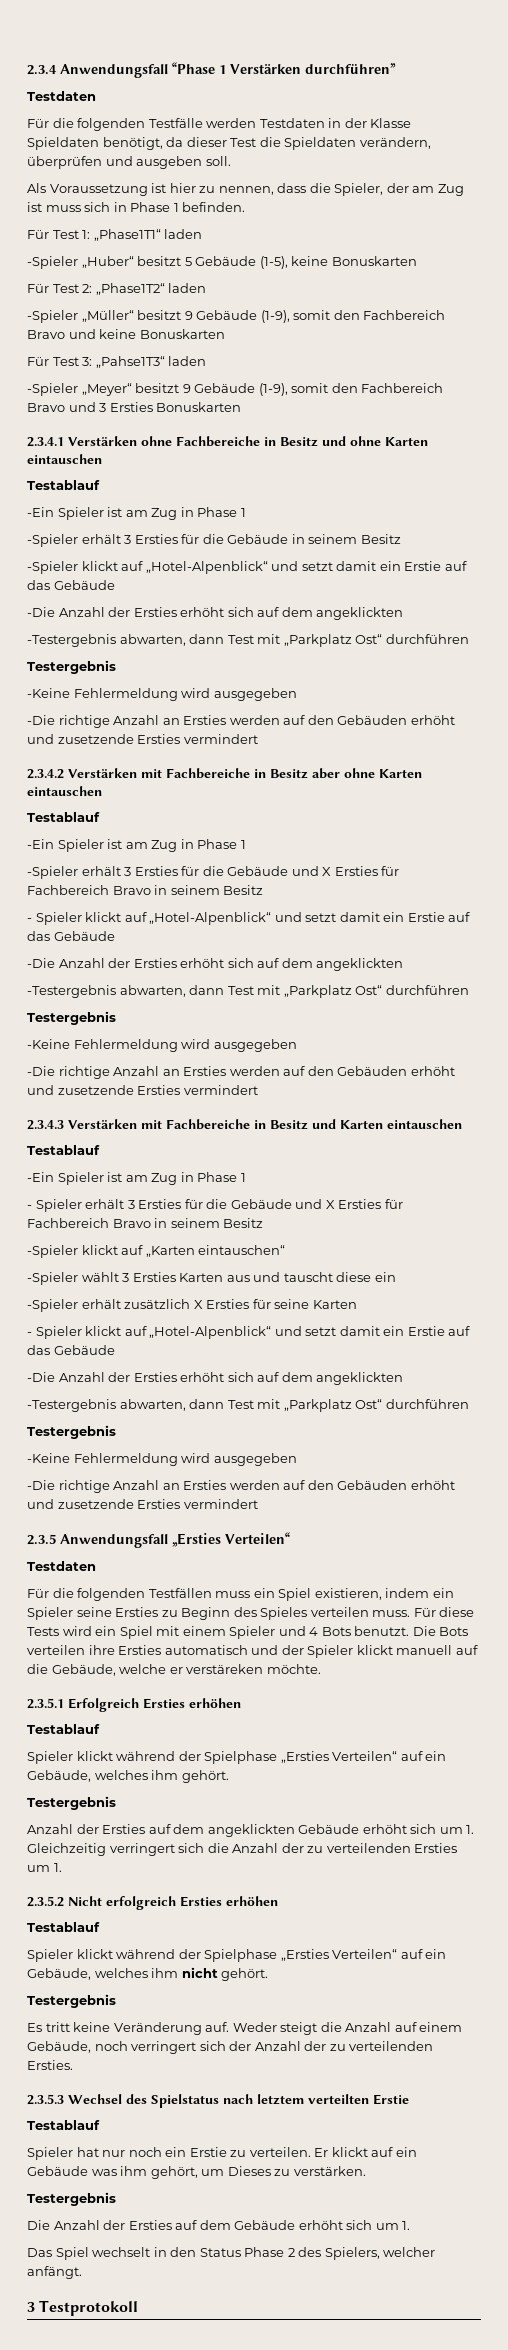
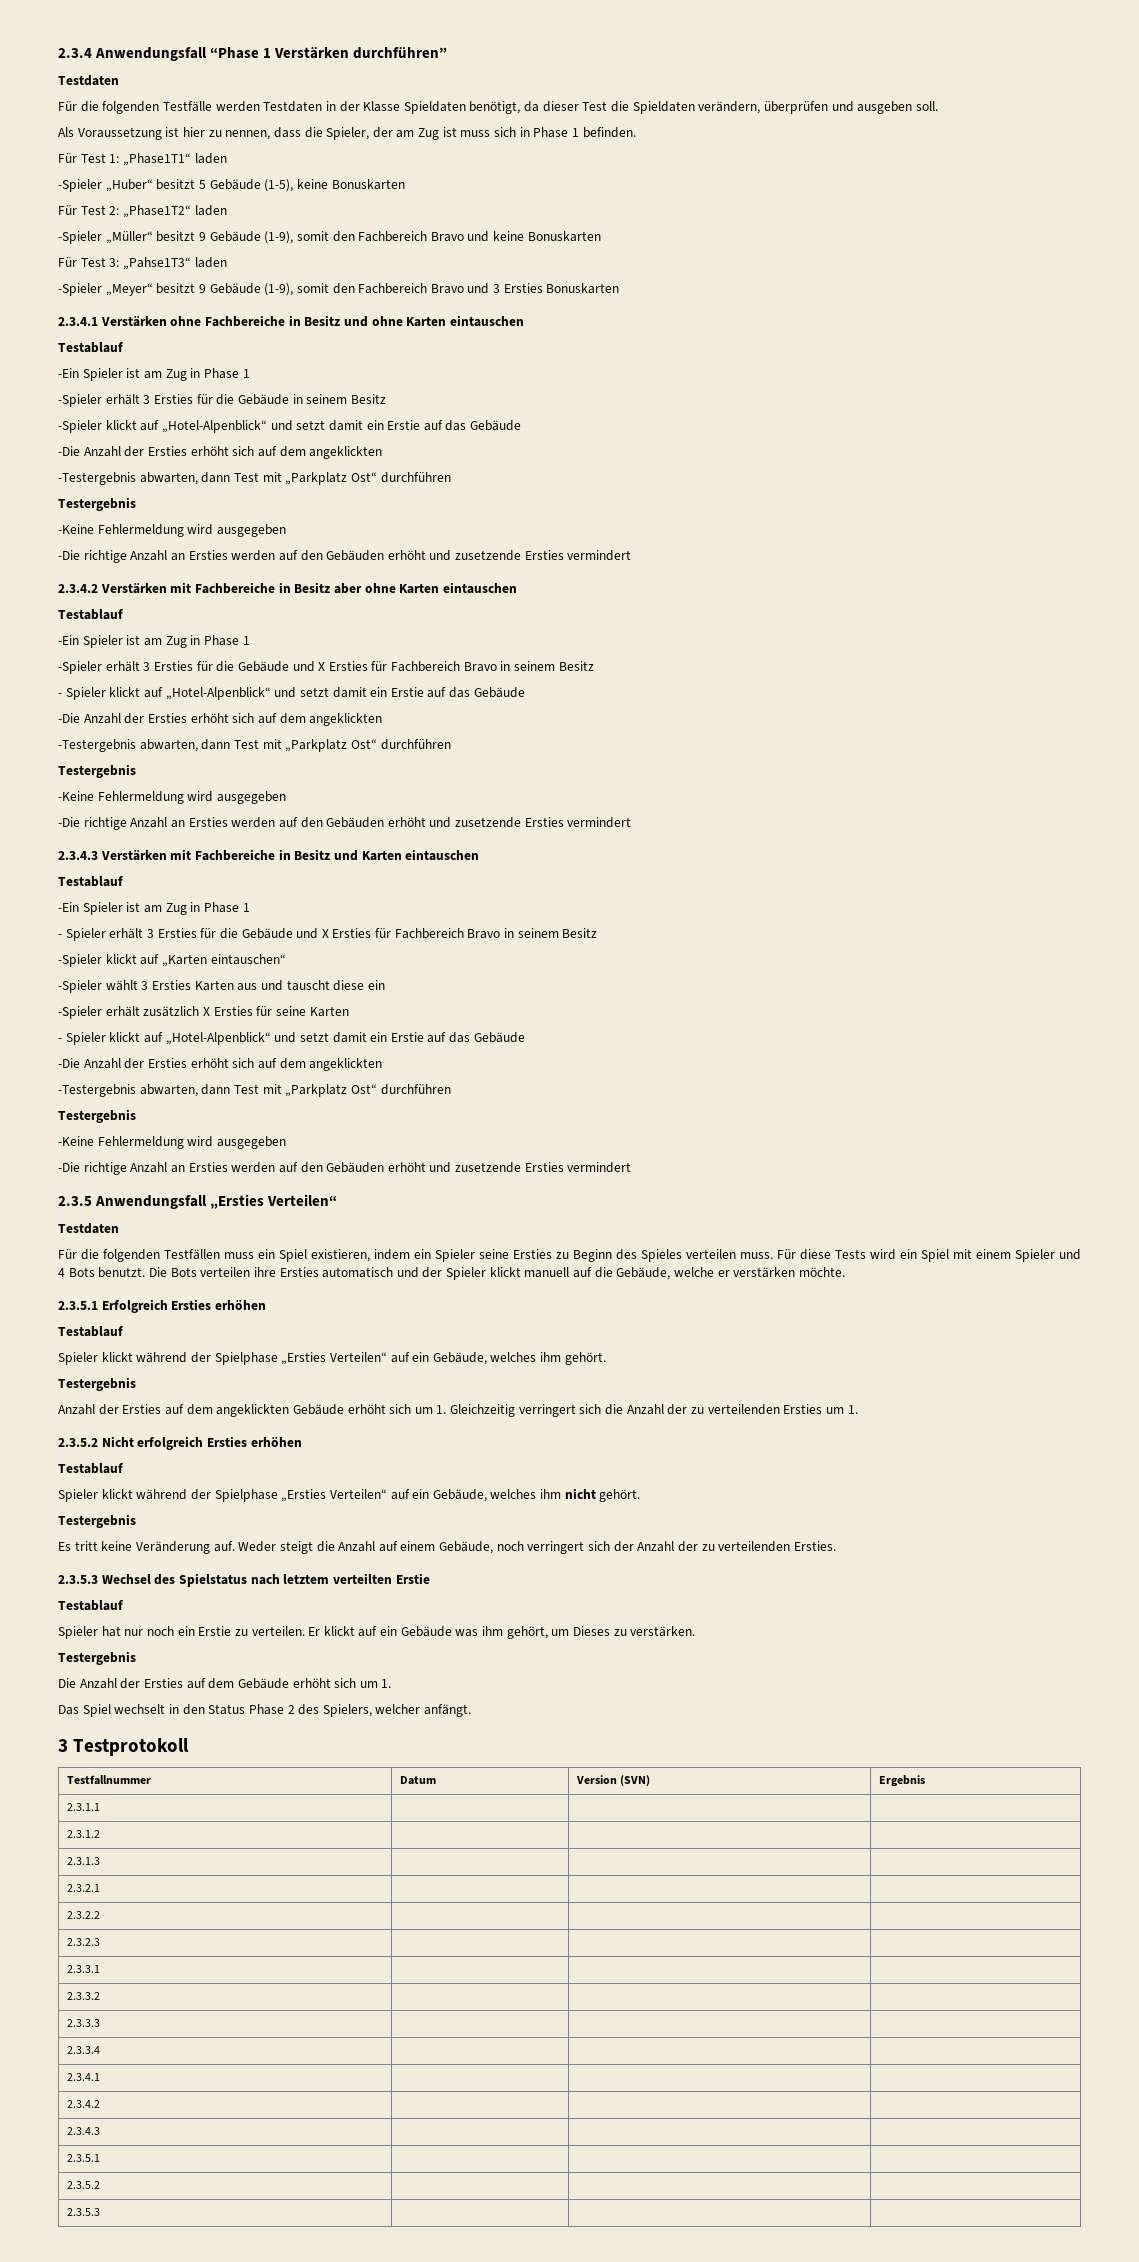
- Die Bots verteilen ihre Ersties automatisch und der Spieler klickt manuell auf die Gebäude, welche er verstäreken möchte.
+ Die Bots verteilen ihre Ersties automatisch und der Spieler klickt manuell auf die Gebäude, welche er verstärken möchte.
+ Testfallnummer | Datum | Version (SVN) | Ergebnis
+ 2.3.1.1 | | |
+ 2.3.1.2 | | |
+ 2.3.1.3 | | |
+ 2.3.2.1 | | |
+ 2.3.2.2 | | |
+ 2.3.2.3 | | |
+ 2.3.3.1 | | |
+ 2.3.3.2 | | |
+ 2.3.3.3 | | |
+ 2.3.3.4 | | |
+ 2.3.4.1 | | |
+ 2.3.4.2 | | |
+ 2.3.4.3 | | |
+ 2.3.5.1 | | |
+ 2.3.5.2 | | |
+ 2.3.5.3 | | |

